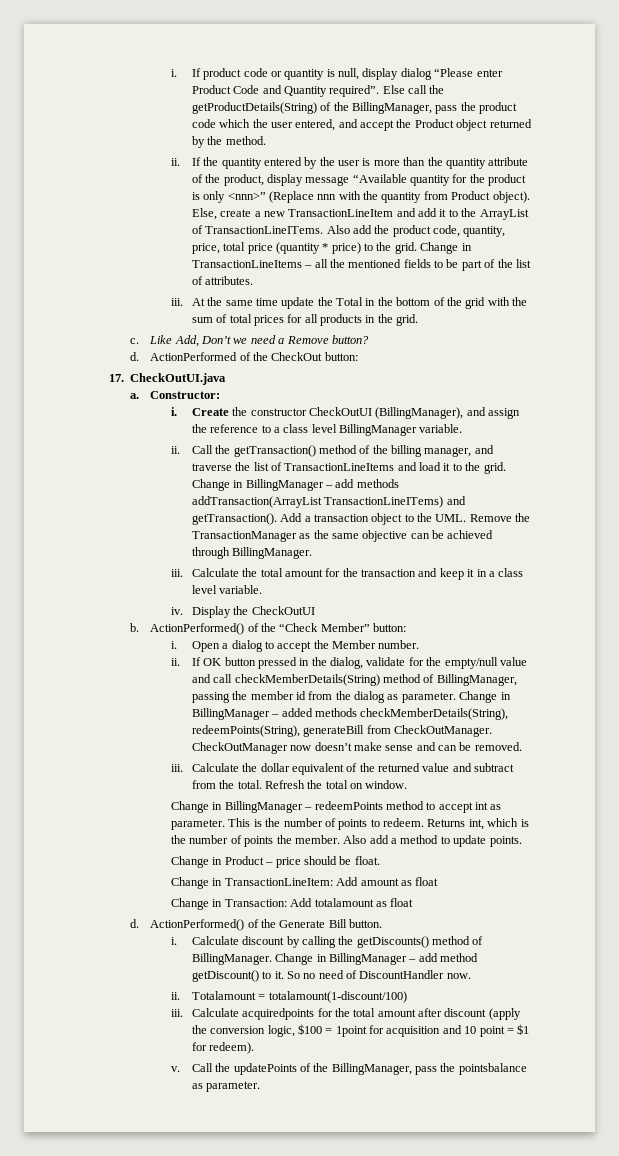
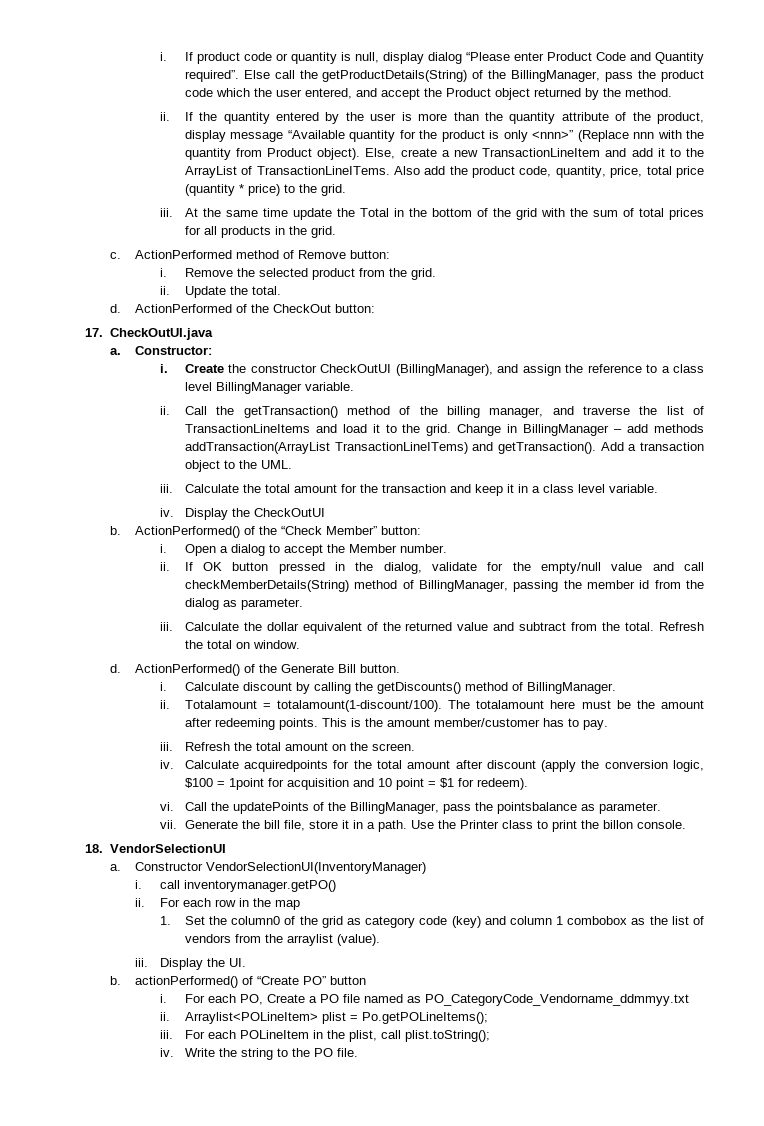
- Change in TransactionLineItems – all the mentioned fields to be part of the list of attributes.
- Like Add, Don’t we need a Remove button?
+ ActionPerformed method of Remove button:
+ i. Remove the selected product from the grid.
+ ii. Update the total.
- Add a transaction object to the UML. Remove the TransactionManager as the same objective can be achieved through BillingManager.
+ Add a transaction object to the UML.
- Change in BillingManager – added methods checkMemberDetails(String), redeemPoints(String), generateBill from CheckOutManager. CheckOutManager now doesn’t make sense and can be removed.
- Change in BillingManager – redeemPoints method to accept int as parameter. This is the number of points to redeem. Returns int, which is the number of points the member. Also add a method to update points.
- Change in Product – price should be float.
- Change in TransactionLineItem: Add amount as float
- Change in Transaction: Add totalamount as float
- Calculate discount by calling the getDiscounts() method of BillingManager. Change in BillingManager – add method getDiscount() to it. So no need of DiscountHandler now.
- ii. Totalamount = totalamount(1-discount/100)
- iii.
+ Calculate discount by calling the getDiscounts() method of BillingManager.
+ ii. Totalamount = totalamount(1-discount/100). The totalamount here must be the amount after redeeming points. This is the amount member/customer has to pay.
+ iii. Refresh the total amount on the screen.
+ iv.
- v.
+ vi.
+ vii. Generate the bill file, store it in a path. Use the Printer class to print the billon console.
+ 18. VendorSelectionUI
+ a. Constructor VendorSelectionUI(InventoryManager)
+ i. call inventorymanager.getPO()
+ ii. For each row in the map
+ 1. Set the column0 of the grid as category code (key) and column 1 combobox as the list of vendors from the arraylist (value).
+ iii. Display the UI.
+ b. actionPerformed() of “Create PO” button
+ i. For each PO, Create a PO file named as PO_CategoryCode_Vendorname_ddmmyy.txt
+ ii. Arraylist<POLineItem> plist = Po.getPOLineItems();
+ iii. For each POLineItem in the plist, call plist.toString();
+ iv. Write the string to the PO file.

